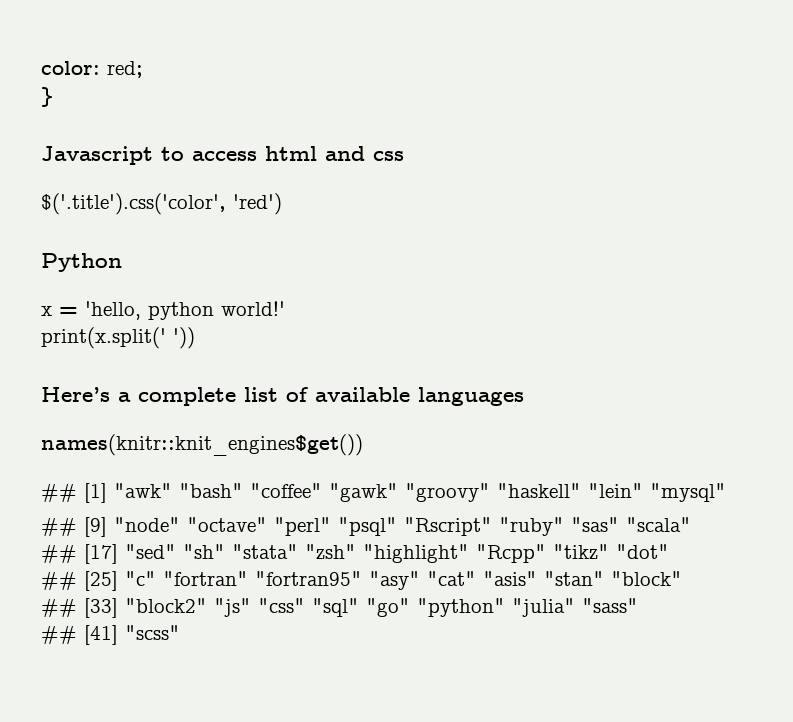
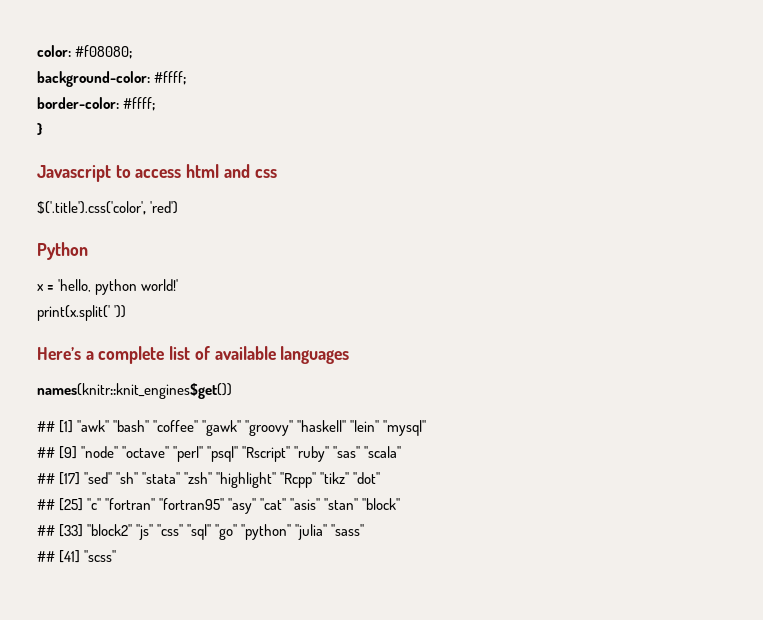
- color: red;
+ color: #f08080;
+ background-color: #ffff;
+ border-color: #ffff;

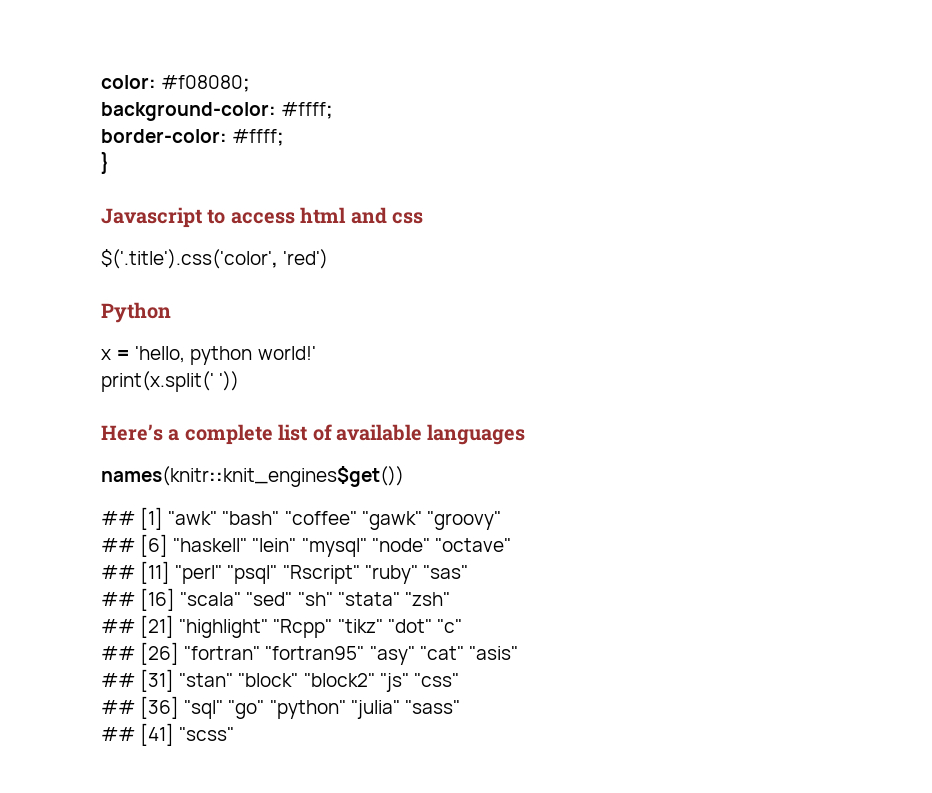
- ## [1] "awk" "bash" "coffee" "gawk" "groovy" "haskell" "lein" "mysql"
- ## [9] "node" "octave" "perl" "psql" "Rscript" "ruby" "sas" "scala"
- ## [17] "sed" "sh" "stata" "zsh" "highlight" "Rcpp" "tikz" "dot"
- ## [25] "c" "fortran" "fortran95" "asy" "cat" "asis" "stan" "block"
- ## [33] "block2" "js" "css" "sql" "go" "python" "julia" "sass"
+ ## [1] "awk" "bash" "coffee" "gawk" "groovy"
+ ## [6] "haskell" "lein" "mysql" "node" "octave"
+ ## [11] "perl" "psql" "Rscript" "ruby" "sas"
+ ## [16] "scala" "sed" "sh" "stata" "zsh"
+ ## [21] "highlight" "Rcpp" "tikz" "dot" "c"
+ ## [26] "fortran" "fortran95" "asy" "cat" "asis"
+ ## [31] "stan" "block" "block2" "js" "css"
+ ## [36] "sql" "go" "python" "julia" "sass"

